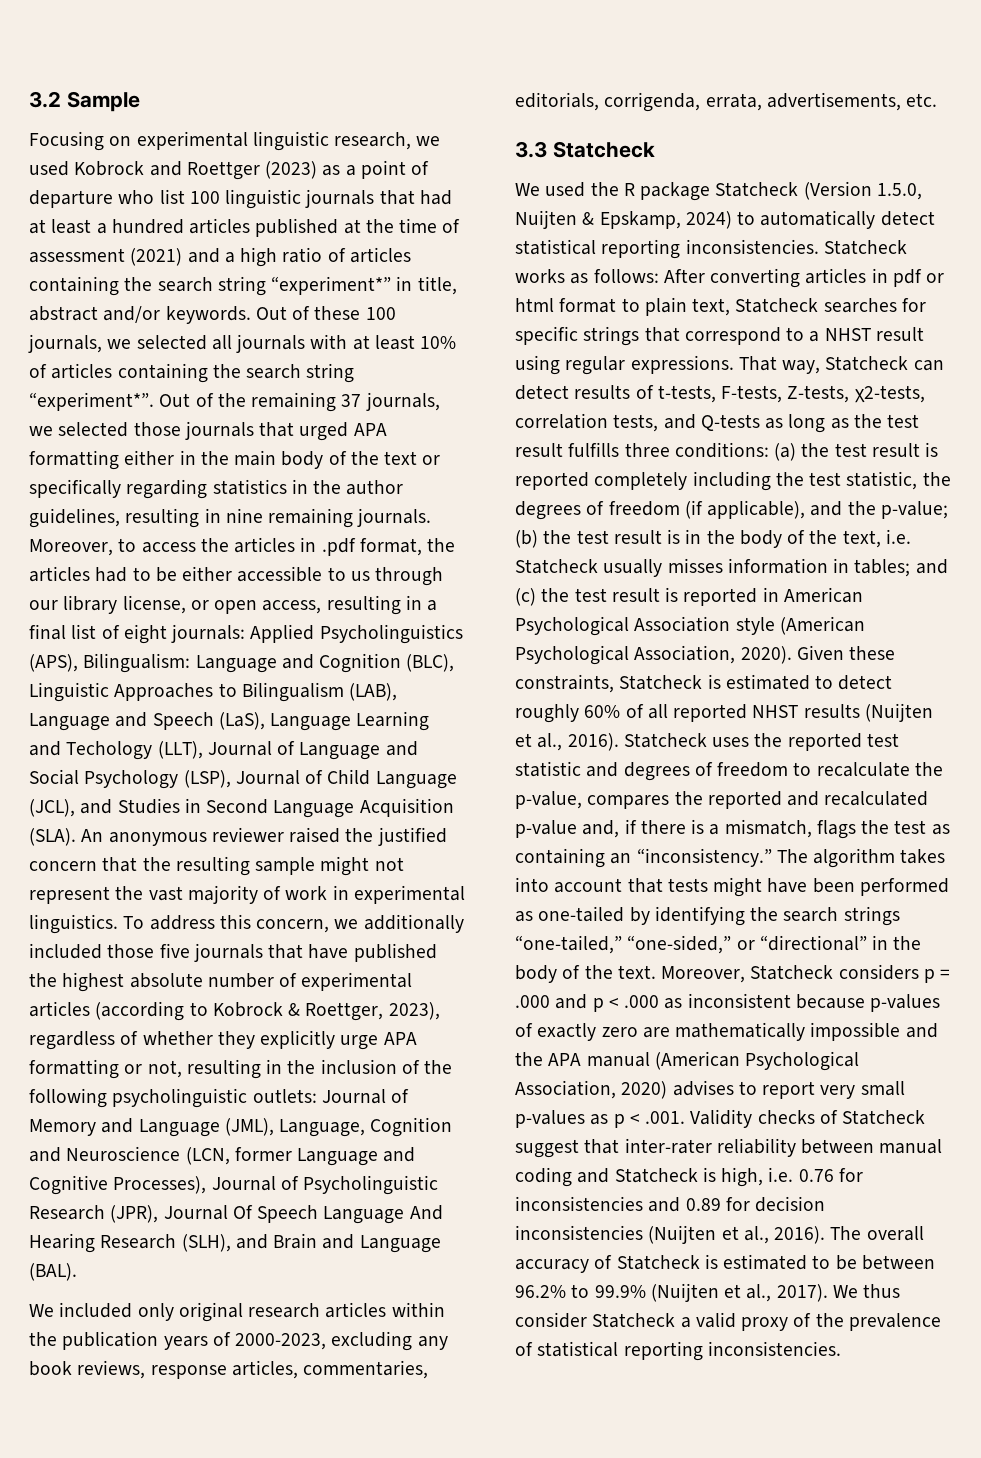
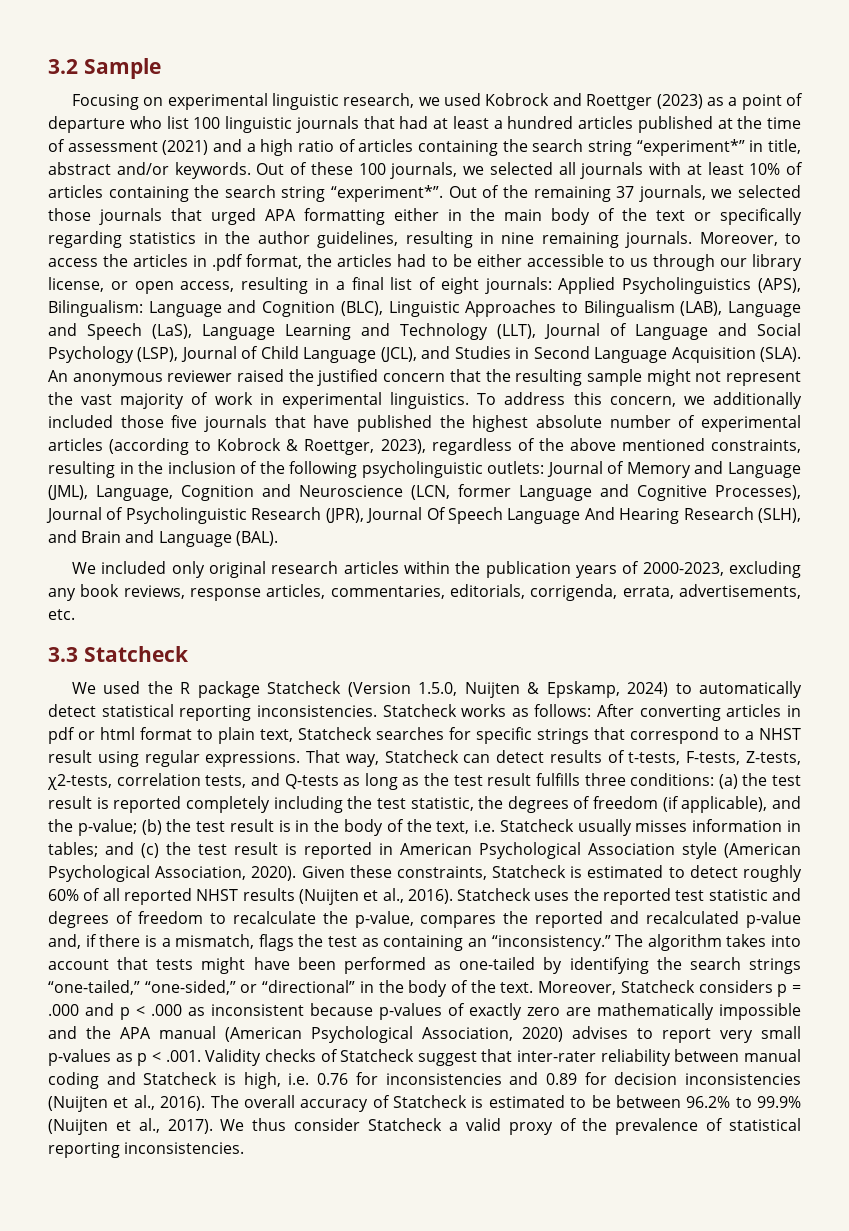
- Language and Cognition (BLC), Linguistic Approaches to Bilingualism (LAB), Language and Speech (LaS), Language Learning and Techology (LLT), Journal of Language and Social Psychology (LSP), Journal of Child Language (JCL), and Studies in Second Language Acquisition (SLA).
+ Language and Cognition (BLC), Linguistic Approaches to Bilingualism (LAB), Language and Speech (LaS), Language Learning and Technology (LLT), Journal of Language and Social Psychology (LSP), Journal of Child Language (JCL), and Studies in Second Language Acquisition (SLA).
- To address this concern, we additionally included those five journals that have published the highest absolute number of experimental articles (according to Kobrock & Roettger, 2023), regardless of whether they explicitly urge APA formatting or not, resulting in the inclusion of the following psycholinguistic outlets:
+ To address this concern, we additionally included those five journals that have published the highest absolute number of experimental articles (according to Kobrock & Roettger, 2023), regardless of the above mentioned constraints, resulting in the inclusion of the following psycholinguistic outlets:

